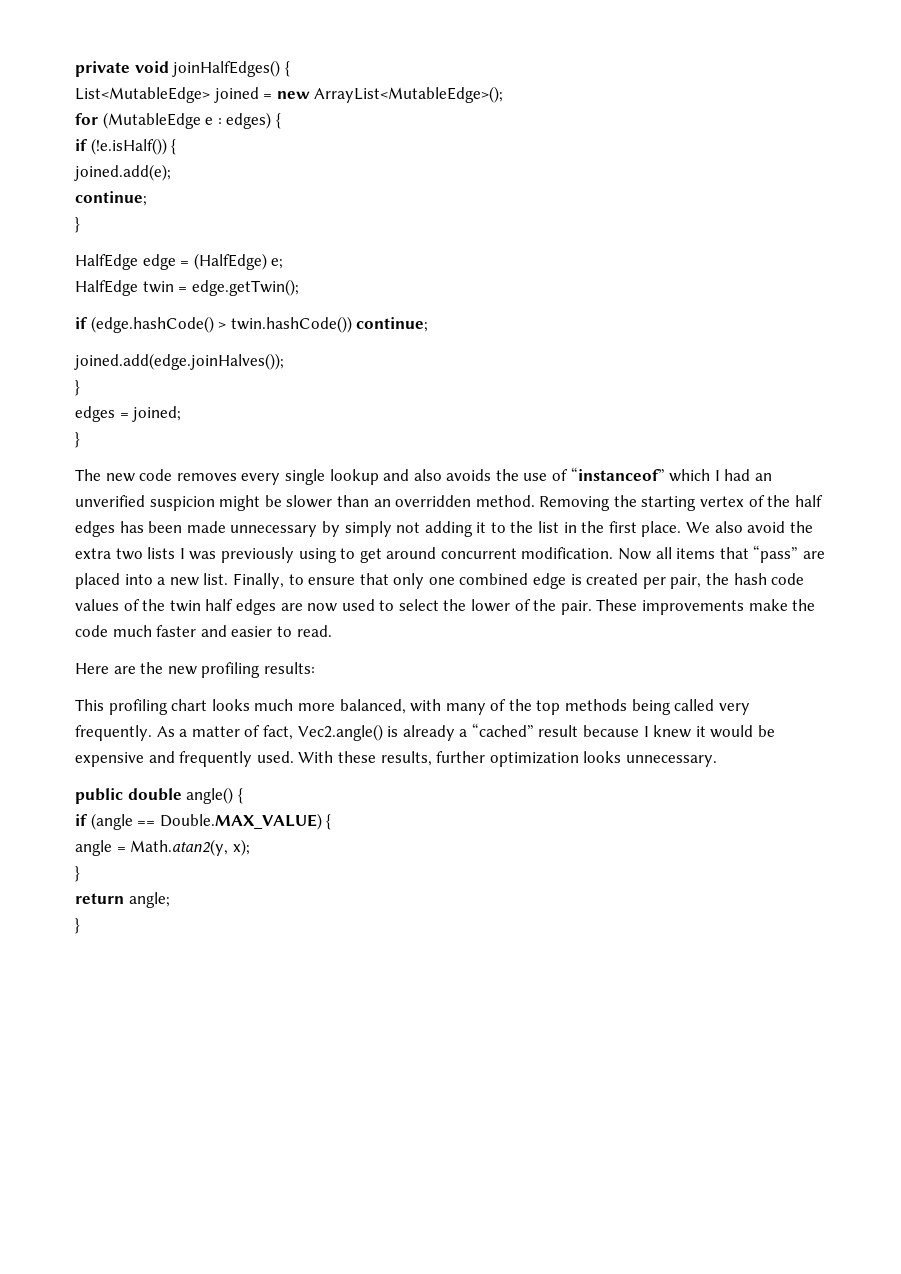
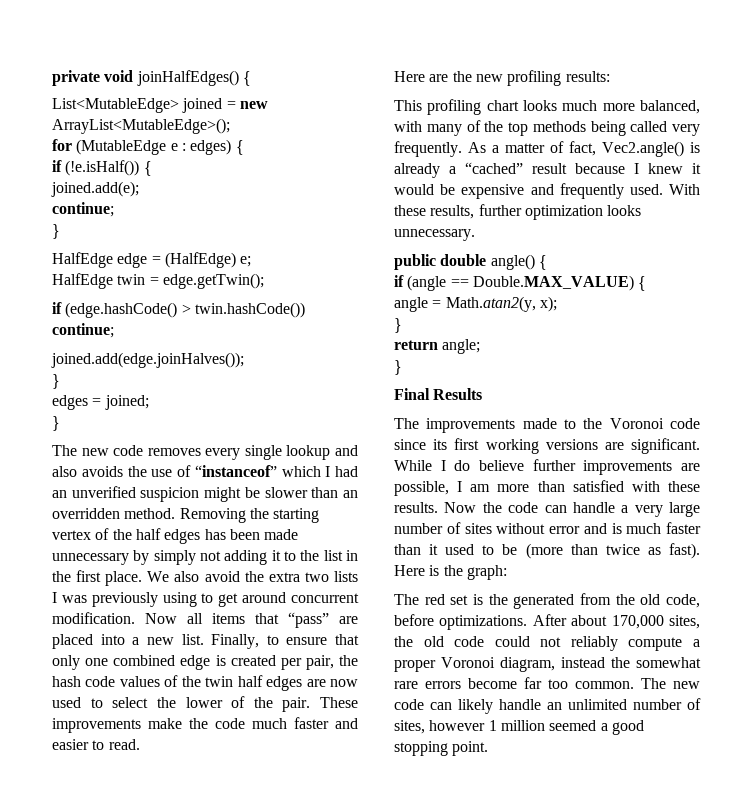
+ Final Results
+ The improvements made to the Voronoi code since its first working versions are significant. While I do believe further improvements are possible, I am more than satisfied with these results. Now the code can handle a very large number of sites without error and is much faster than it used to be (more than twice as fast). Here is the graph:
+ The red set is the generated from the old code, before optimizations. After about 170,000 sites, the old code could not reliably compute a proper Voronoi diagram, instead the somewhat rare errors become far too common. The new code can likely handle an unlimited number of sites, however 1 million seemed a good stopping point.

